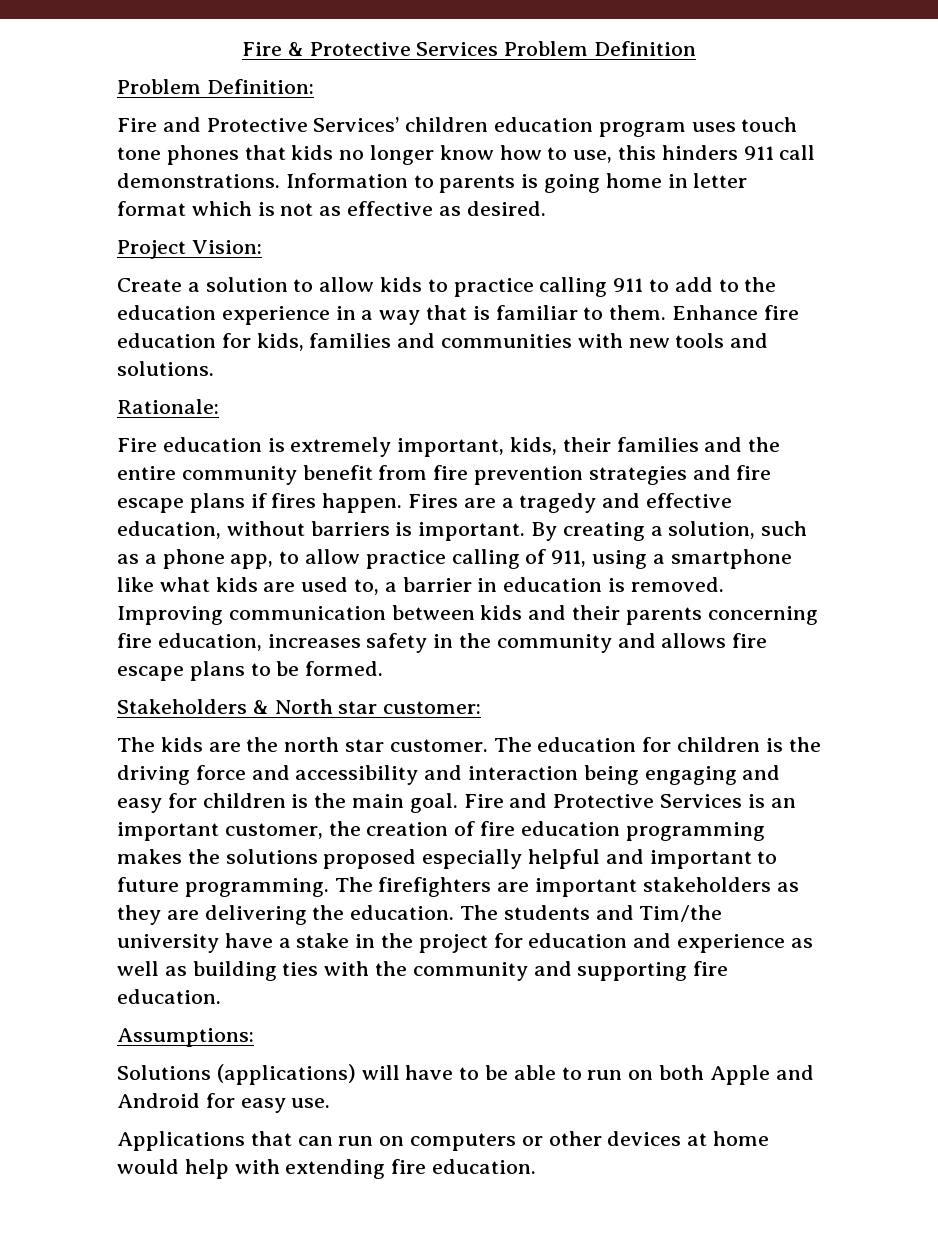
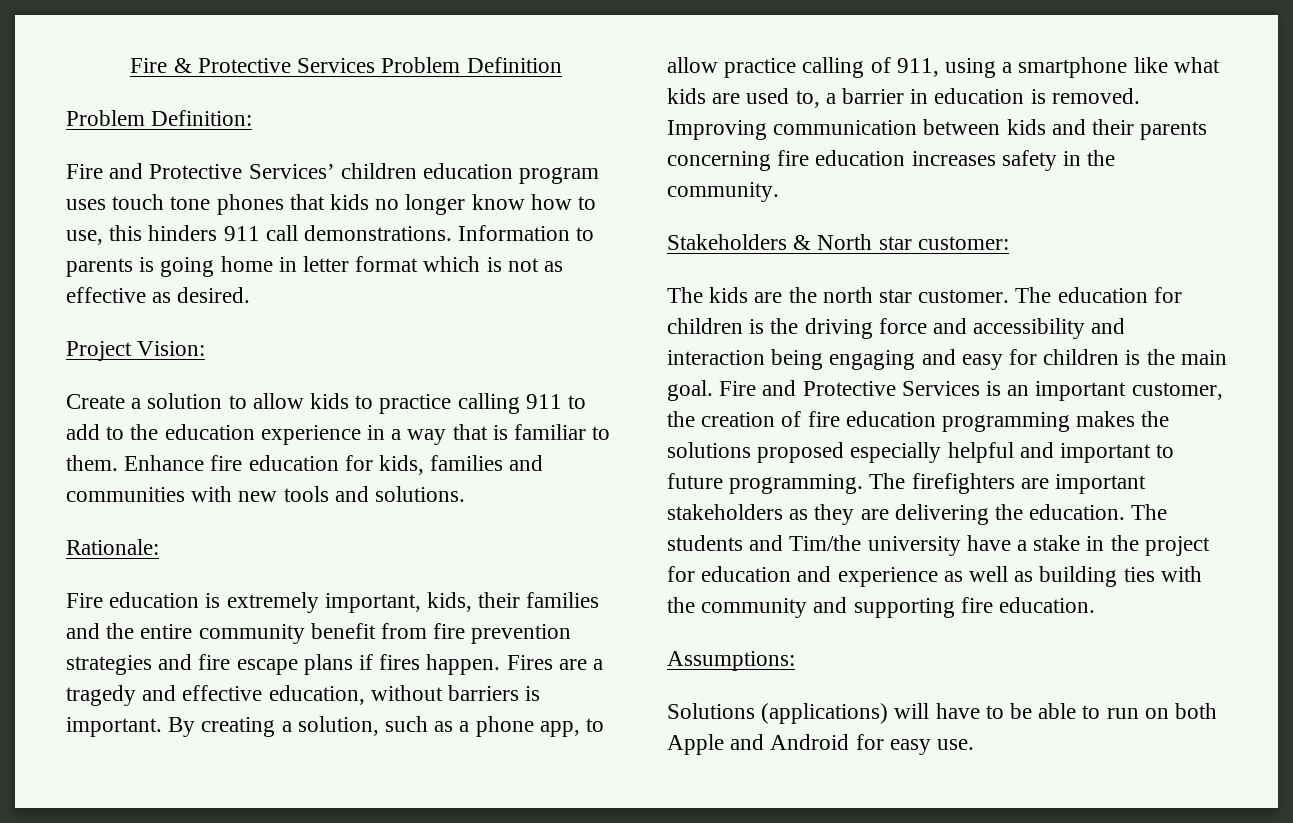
- Improving communication between kids and their parents concerning fire education, increases safety in the community and allows fire escape plans to be formed.
+ Improving communication between kids and their parents concerning fire education increases safety in the community.
- Applications that can run on computers or other devices at home would help with extending fire education.

